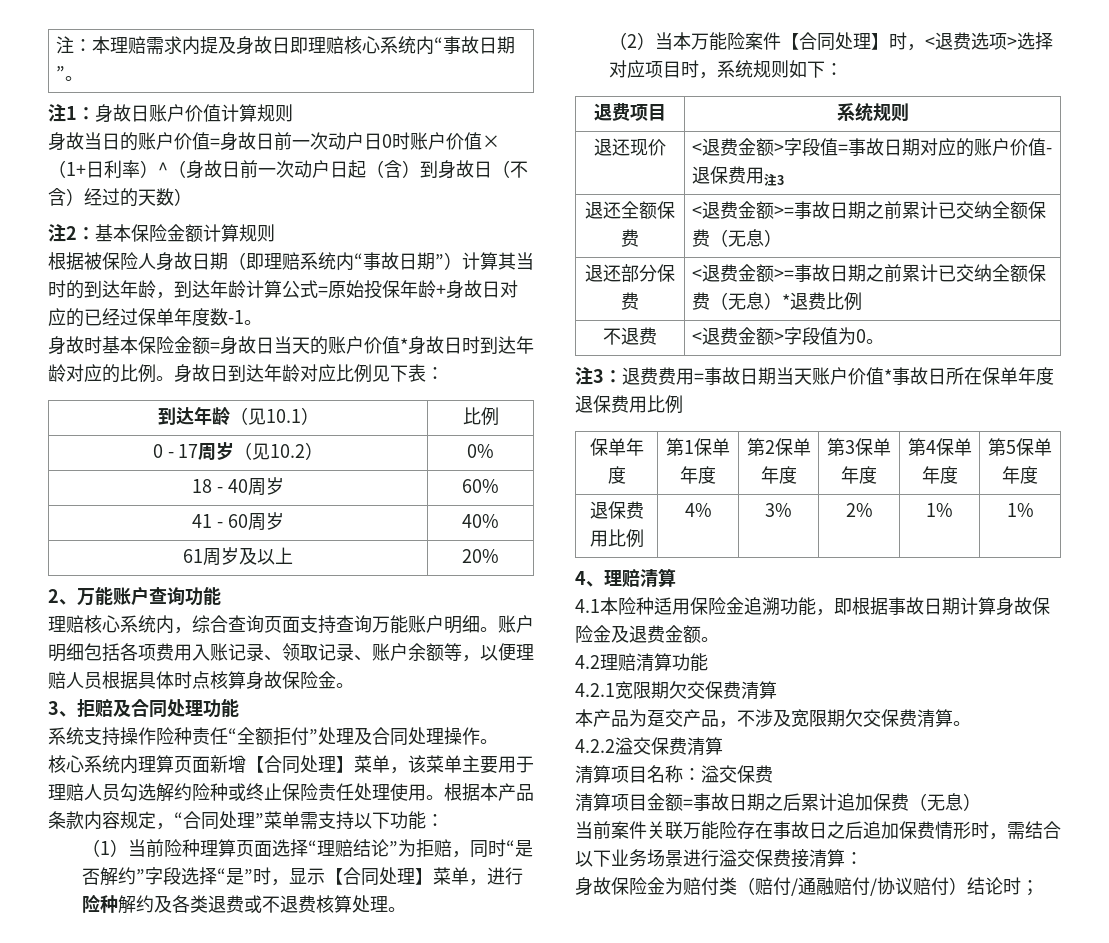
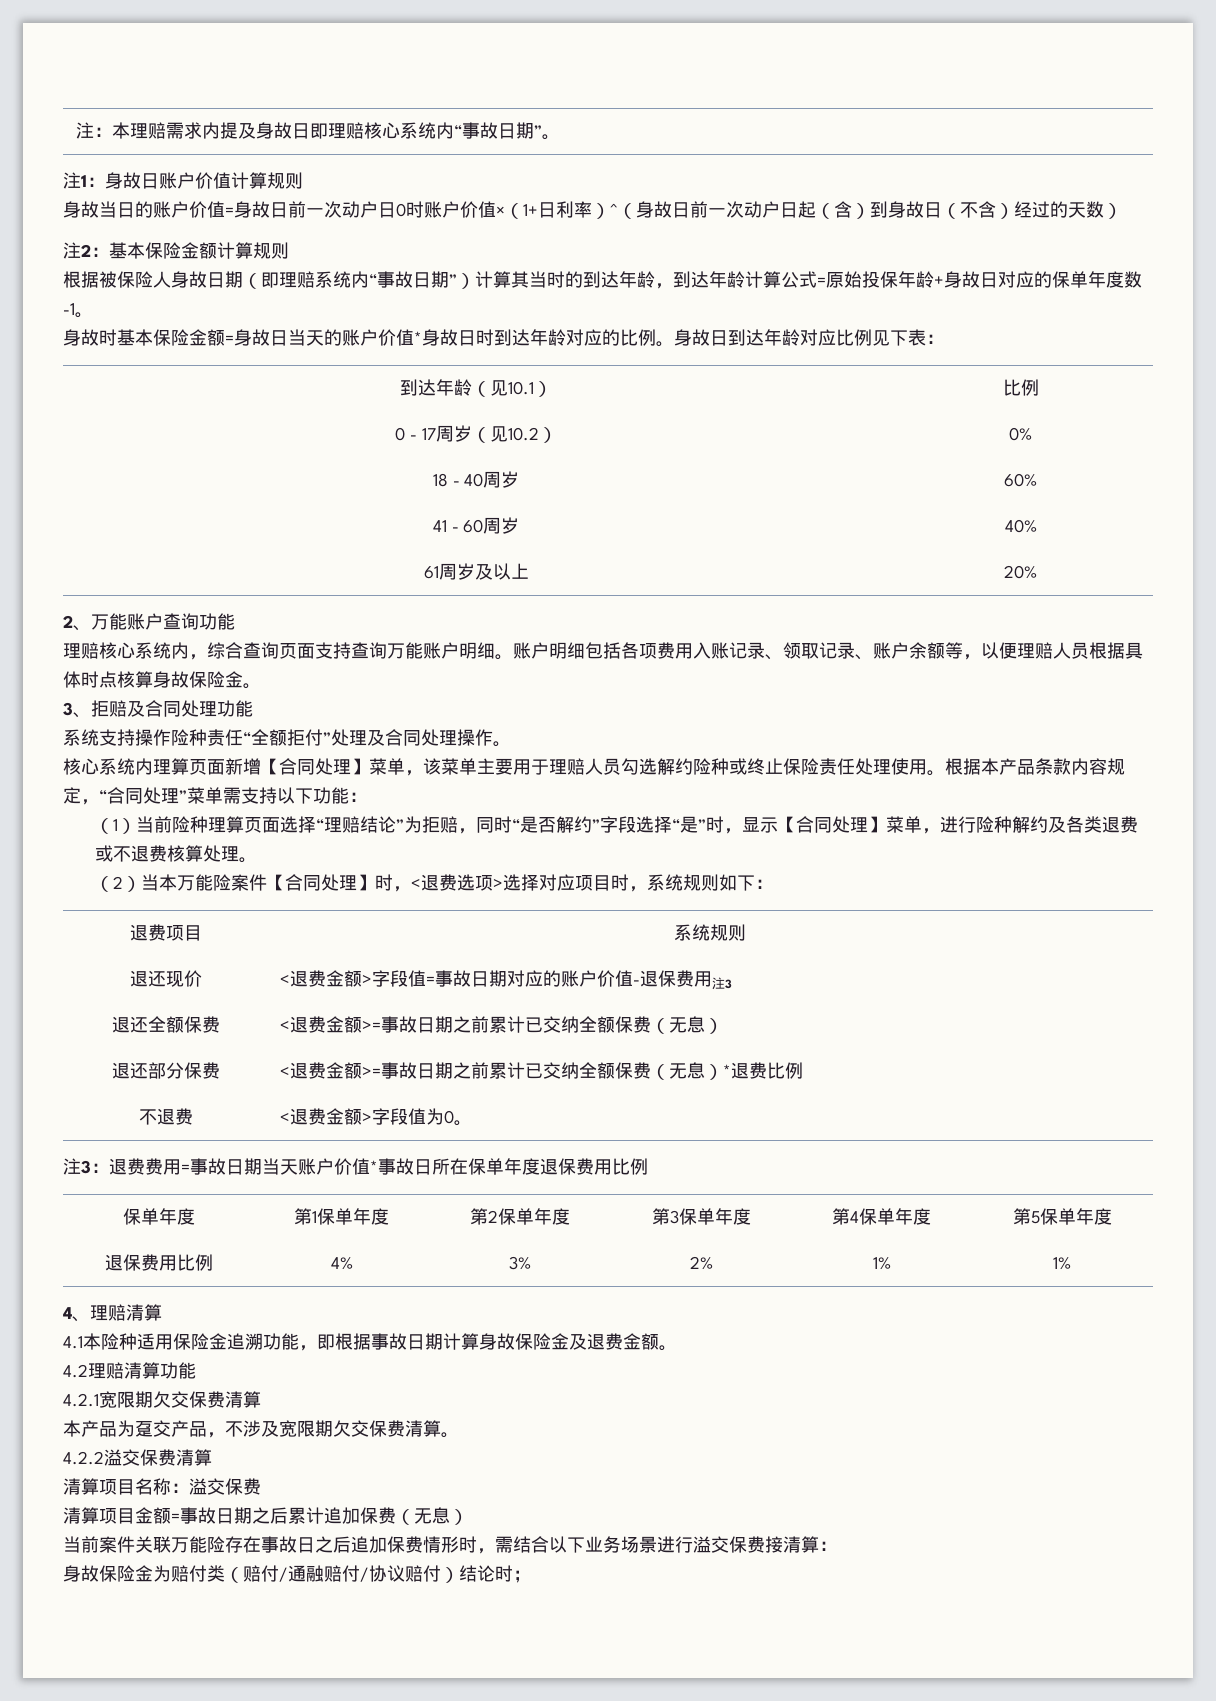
- 根据被保险人身故日期（即理赔系统内“事故日期”）计算其当时的到达年龄，到达年龄计算公式=原始投保年龄+身故日对应的已经过保单年度数-1。
+ 根据被保险人身故日期（即理赔系统内“事故日期”）计算其当时的到达年龄，到达年龄计算公式=原始投保年龄+身故日对应的保单年度数-1。

